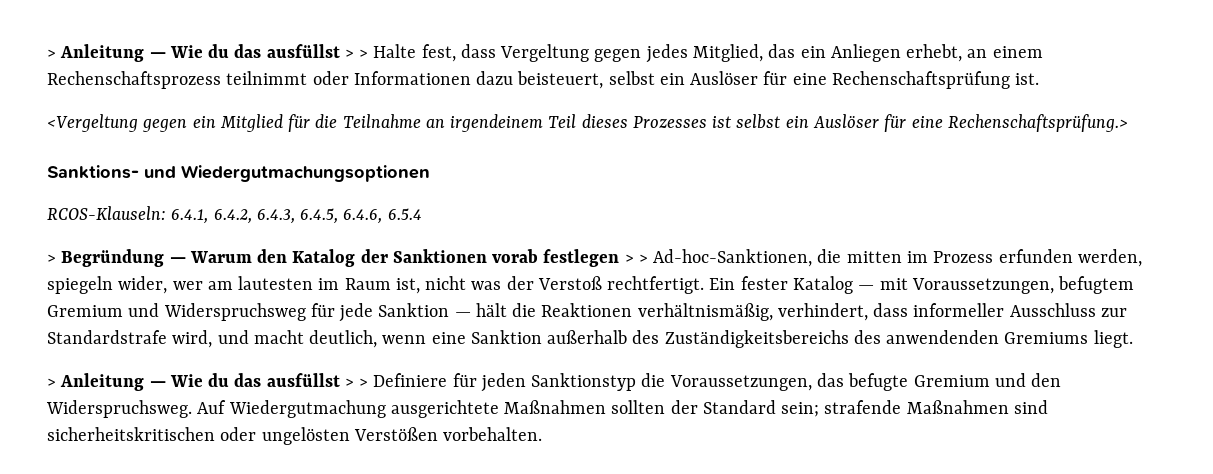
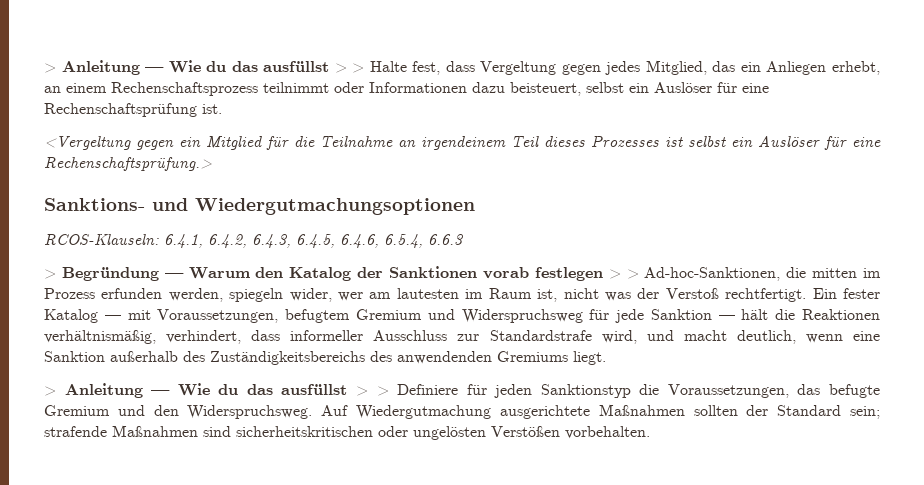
- RCOS-Klauseln: 6.4.1, 6.4.2, 6.4.3, 6.4.5, 6.4.6, 6.5.4
+ RCOS-Klauseln: 6.4.1, 6.4.2, 6.4.3, 6.4.5, 6.4.6, 6.5.4, 6.6.3

